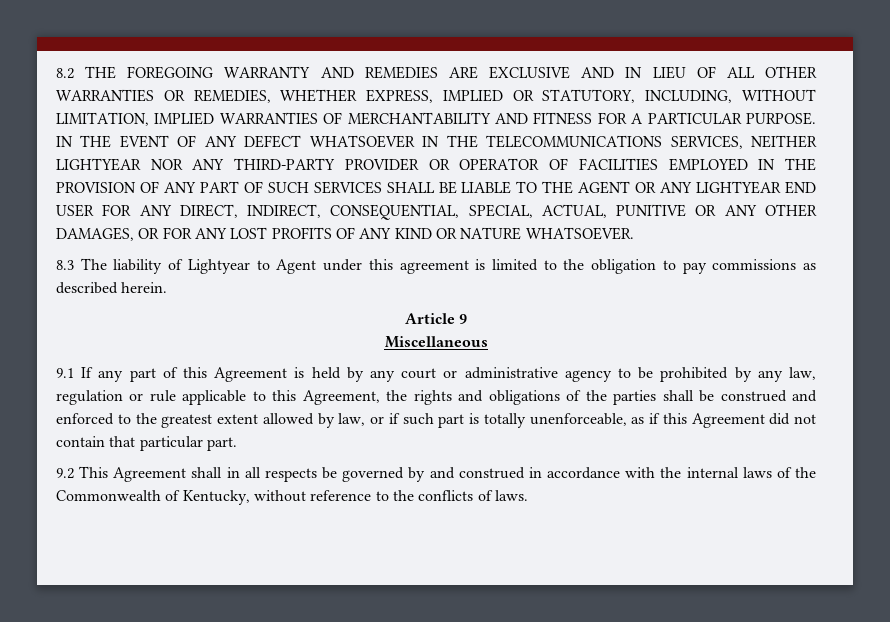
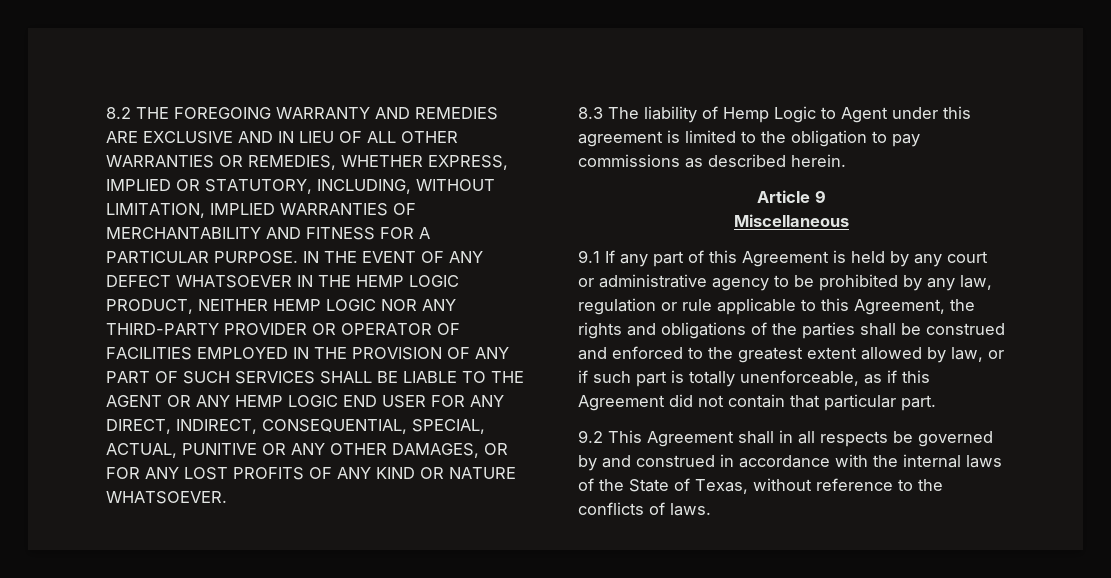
- IN THE EVENT OF ANY DEFECT WHATSOEVER IN THE TELECOMMUNICATIONS SERVICES, NEITHER LIGHTYEAR NOR ANY THIRD-PARTY PROVIDER OR OPERATOR OF FACILITIES EMPLOYED IN THE PROVISION OF ANY PART OF SUCH SERVICES SHALL BE LIABLE TO THE AGENT OR ANY LIGHTYEAR END USER FOR ANY DIRECT, INDIRECT, CONSEQUENTIAL, SPECIAL, ACTUAL, PUNITIVE OR ANY OTHER DAMAGES, OR FOR ANY LOST PROFITS OF ANY KIND OR NATURE WHATSOEVER.
+ IN THE EVENT OF ANY DEFECT WHATSOEVER IN THE HEMP LOGIC PRODUCT, NEITHER HEMP LOGIC NOR ANY THIRD-PARTY PROVIDER OR OPERATOR OF FACILITIES EMPLOYED IN THE PROVISION OF ANY PART OF SUCH SERVICES SHALL BE LIABLE TO THE AGENT OR ANY HEMP LOGIC END USER FOR ANY DIRECT, INDIRECT, CONSEQUENTIAL, SPECIAL, ACTUAL, PUNITIVE OR ANY OTHER DAMAGES, OR FOR ANY LOST PROFITS OF ANY KIND OR NATURE WHATSOEVER.
- 8.3 The liability of Lightyear to Agent under this agreement is limited to the obligation to pay commissions as described herein.
+ 8.3 The liability of Hemp Logic to Agent under this agreement is limited to the obligation to pay commissions as described herein.
- 9.2 This Agreement shall in all respects be governed by and construed in accordance with the internal laws of the Commonwealth of Kentucky, without reference to the conflicts of laws.
+ 9.2 This Agreement shall in all respects be governed by and construed in accordance with the internal laws of the State of Texas, without reference to the conflicts of laws.

